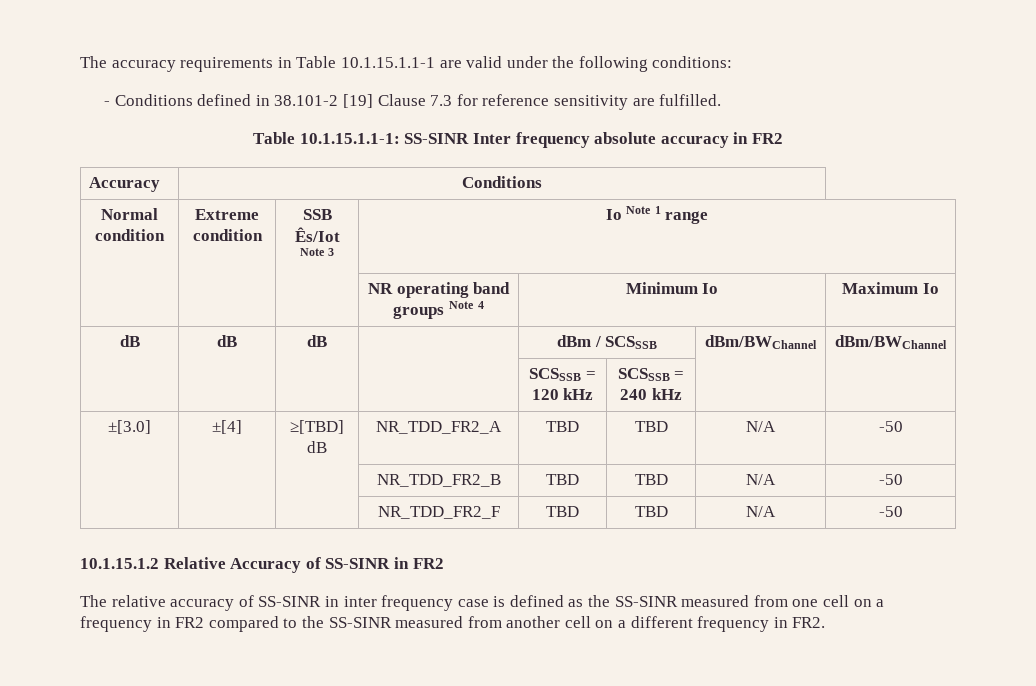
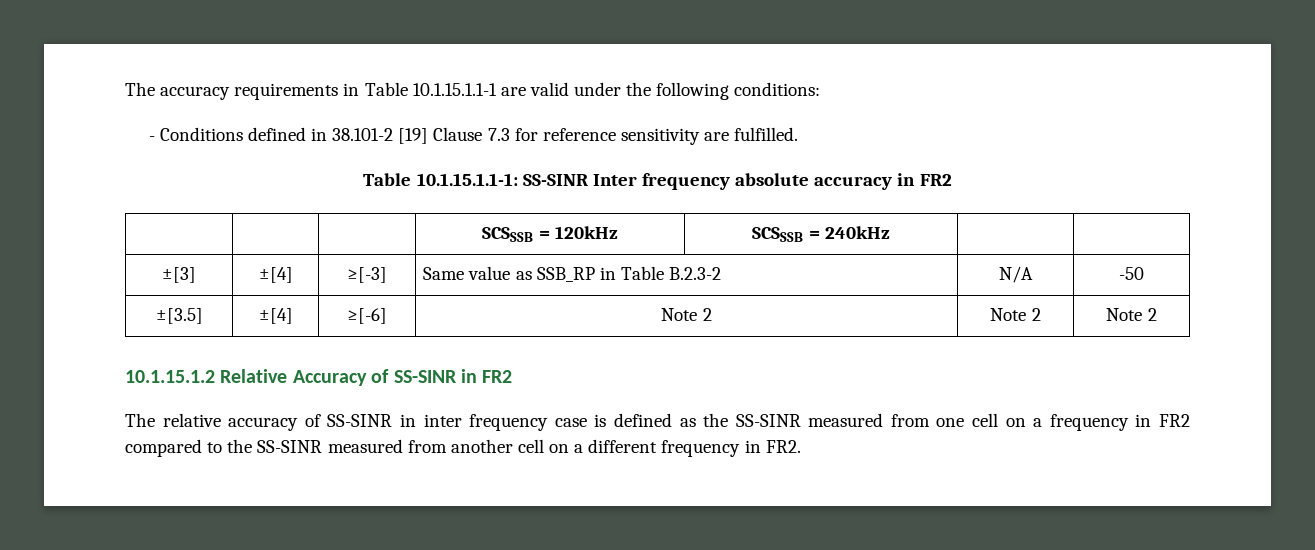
- Accuracy | Conditions
- Normal condition | Extreme condition | SSB Ês/Iot Note 3 | Io Note 1 range
- | | | NR operating band groups Note 4 | Minimum Io | Maximum Io
- dB | dB | dB | | dBm / SCSSSB | dBm/BWChannel | dBm/BWChannel
- | | | | SCSSSB = 120 kHz | SCSSSB = 240 kHz | |
- ±[3.0] | ±[4] | ≥[TBD] dB | NR_TDD_FR2_A | TBD | TBD | N/A | -50
- | | | NR_TDD_FR2_B | TBD | TBD | N/A | -50
- | | | NR_TDD_FR2_F | TBD | TBD | N/A | -50
+ | | | SCSSSB = 120kHz | SCSSSB = 240kHz | |
+ ±[3] | ±[4] | ≥[-3] | Same value as SSB_RP in Table B.2.3-2 | N/A | -50
+ ±[3.5] | ±[4] | ≥[-6] | Note 2 | Note 2 | Note 2

